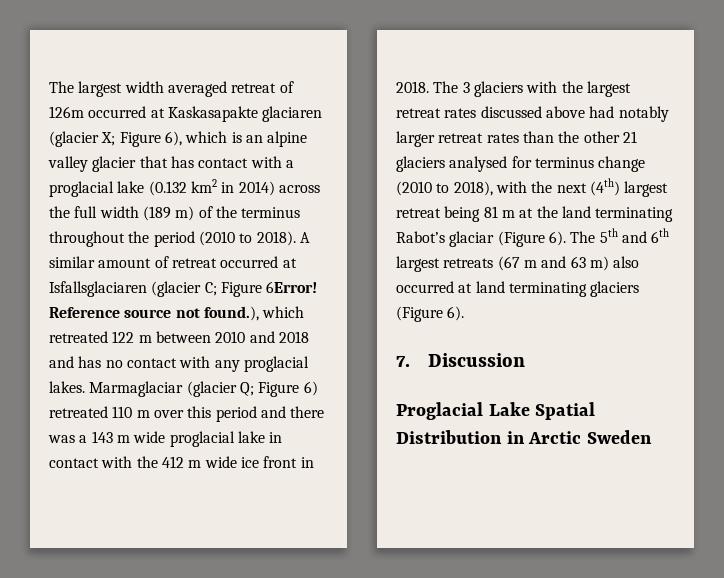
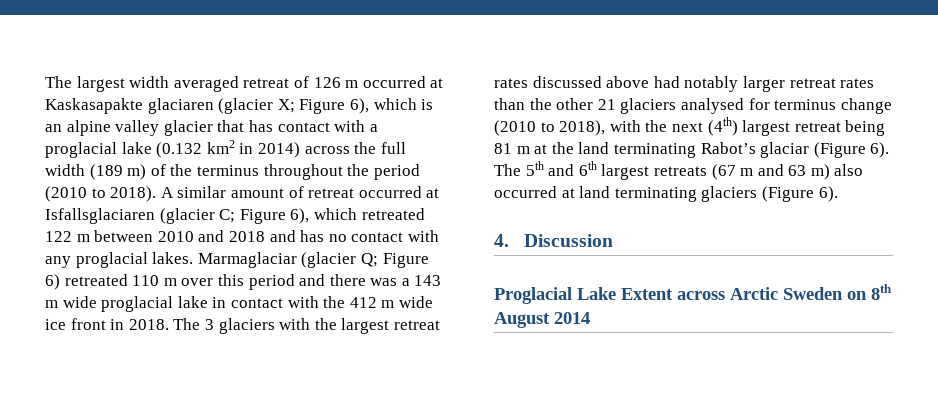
- The largest width averaged retreat of 126m occurred at Kaskasapakte glaciaren (glacier X; Figure 6), which is an alpine valley glacier that has contact with a proglacial lake (0.132 km2 in 2014) across the full width (189 m) of the terminus throughout the period (2010 to 2018).
+ The largest width averaged retreat of 126 m occurred at Kaskasapakte glaciaren (glacier X; Figure 6), which is an alpine valley glacier that has contact with a proglacial lake (0.132 km2 in 2014) across the full width (189 m) of the terminus throughout the period (2010 to 2018).
- A similar amount of retreat occurred at Isfallsglaciaren (glacier C; Figure 6Error! Reference source not found.), which retreated 122 m between 2010 and 2018 and has no contact with any proglacial lakes.
+ A similar amount of retreat occurred at Isfallsglaciaren (glacier C; Figure 6), which retreated 122 m between 2010 and 2018 and has no contact with any proglacial lakes.
- 7. Discussion
+ 4. Discussion
- Proglacial Lake Spatial Distribution in Arctic Sweden
+ Proglacial Lake Extent across Arctic Sweden on 8th August 2014

